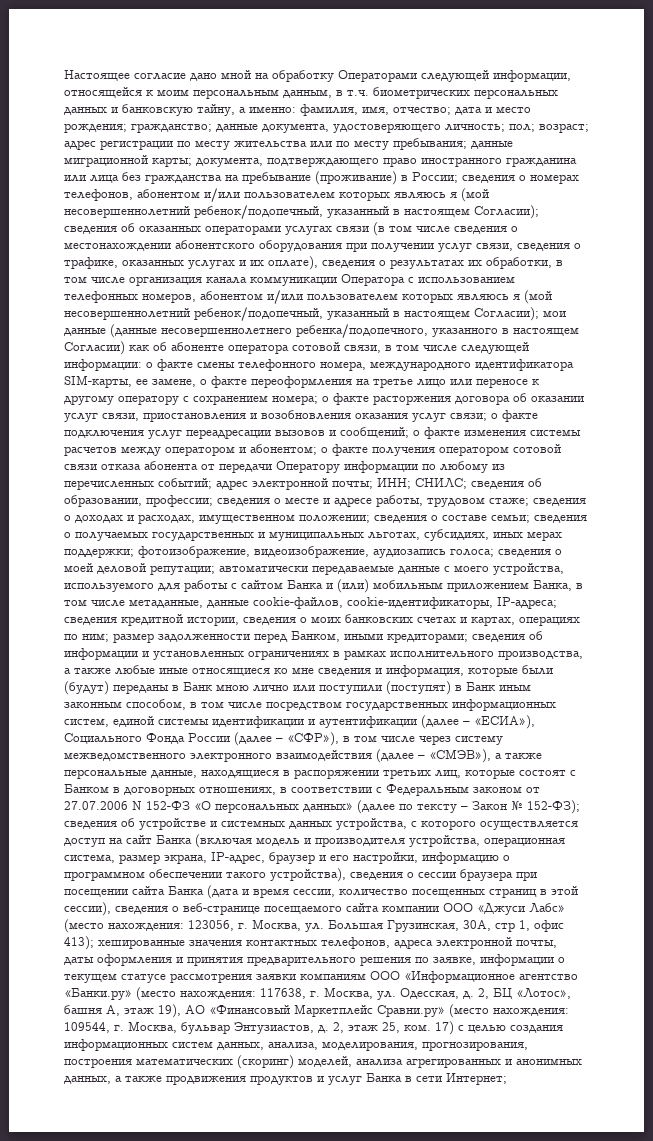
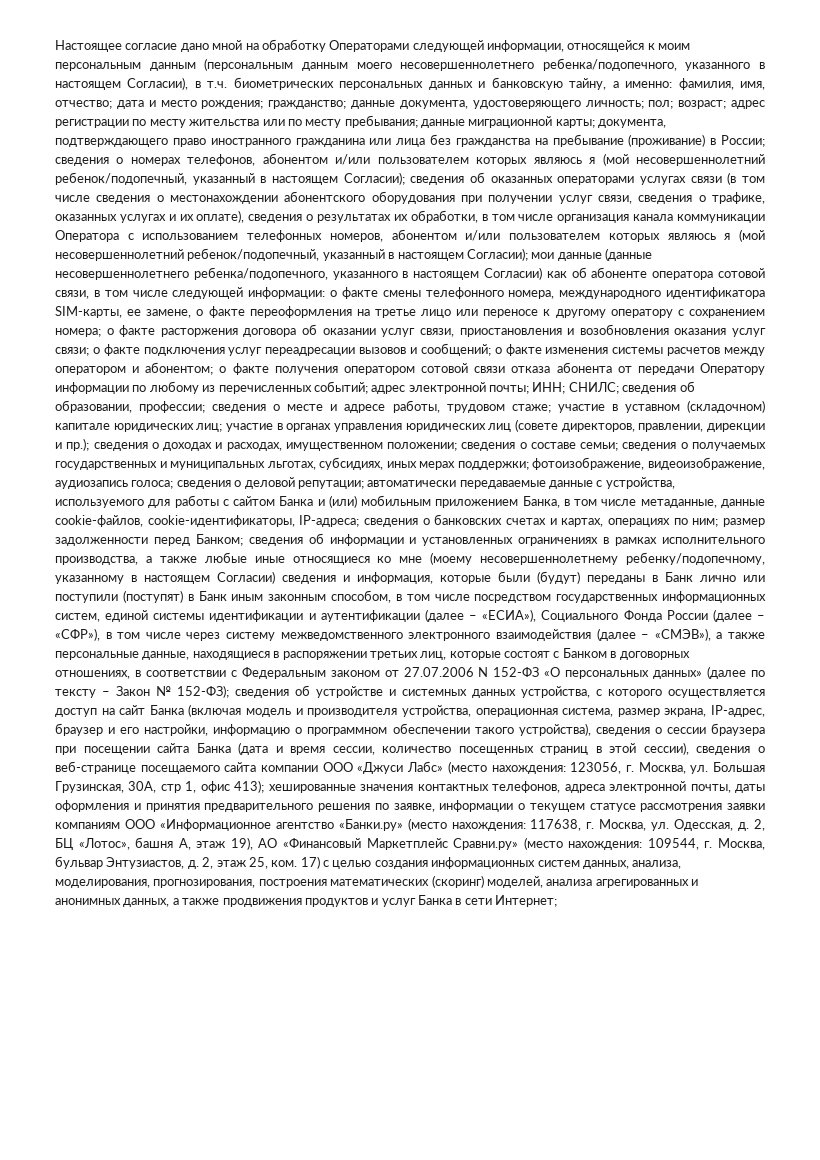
- Настоящее согласие дано мной на обработку Операторами следующей информации, относящейся к моим персональным данным, в т.ч. биометрических персональных данных и банковскую тайну, а именно:
+ Настоящее согласие дано мной на обработку Операторами следующей информации, относящейся к моим персональным данным (персональным данным моего несовершеннолетнего ребенка/подопечного, указанного в настоящем Согласии), в т.ч. биометрических персональных данных и банковскую тайну, а именно:
+ участие в уставном (складочном) капитале юридических лиц; участие в органах управления юридических лиц (совете директоров, правлении, дирекции и пр.);
- сведения о моей деловой репутации;
+ сведения о деловой репутации;
- автоматически передаваемые данные с моего устройства, используемого для работы с сайтом Банка и (или) мобильным приложением Банка, в том числе метаданные, данные cookie-файлов, cookie-идентификаторы, IP-адреса;
+ автоматически передаваемые данные с устройства, используемого для работы с сайтом Банка и (или) мобильным приложением Банка, в том числе метаданные, данные cookie-файлов, cookie-идентификаторы, IP-адреса;
- сведения кредитной истории, сведения о моих банковских счетах и картах, операциях по ним;
+ сведения о банковских счетах и картах, операциях по ним;
- размер задолженности перед Банком, иными кредиторами;
+ размер задолженности перед Банком;
- сведения об информации и установленных ограничениях в рамках исполнительного производства, а также любые иные относящиеся ко мне сведения и информация, которые были (будут) переданы в Банк мною лично или поступили (поступят) в Банк иным законным способом, в том числе посредством государственных информационных систем, единой системы идентификации и аутентификации (далее – «ЕСИА»), Социального Фонда России (далее – «СФР»), в том числе через систему межведомственного электронного взаимодействия (далее – «СМЭВ»), а также персональные данные, находящиеся в распоряжении третьих лиц, которые состоят с Банком в договорных отношениях, в соответствии с Федеральным законом от 27.07.2006 N 152-ФЗ «О персональных данных» (далее по тексту – Закон № 152-ФЗ);
+ сведения об информации и установленных ограничениях в рамках исполнительного производства, а также любые иные относящиеся ко мне (моему несовершеннолетнему ребенку/подопечному, указанному в настоящем Согласии) сведения и информация, которые были (будут) переданы в Банк лично или поступили (поступят) в Банк иным законным способом, в том числе посредством государственных информационных систем, единой системы идентификации и аутентификации (далее – «ЕСИА»), Социального Фонда России (далее – «СФР»), в том числе через систему межведомственного электронного взаимодействия (далее – «СМЭВ»), а также персональные данные, находящиеся в распоряжении третьих лиц, которые состоят с Банком в договорных отношениях, в соответствии с Федеральным законом от 27.07.2006 N 152-ФЗ «О персональных данных» (далее по тексту – Закон № 152-ФЗ);

